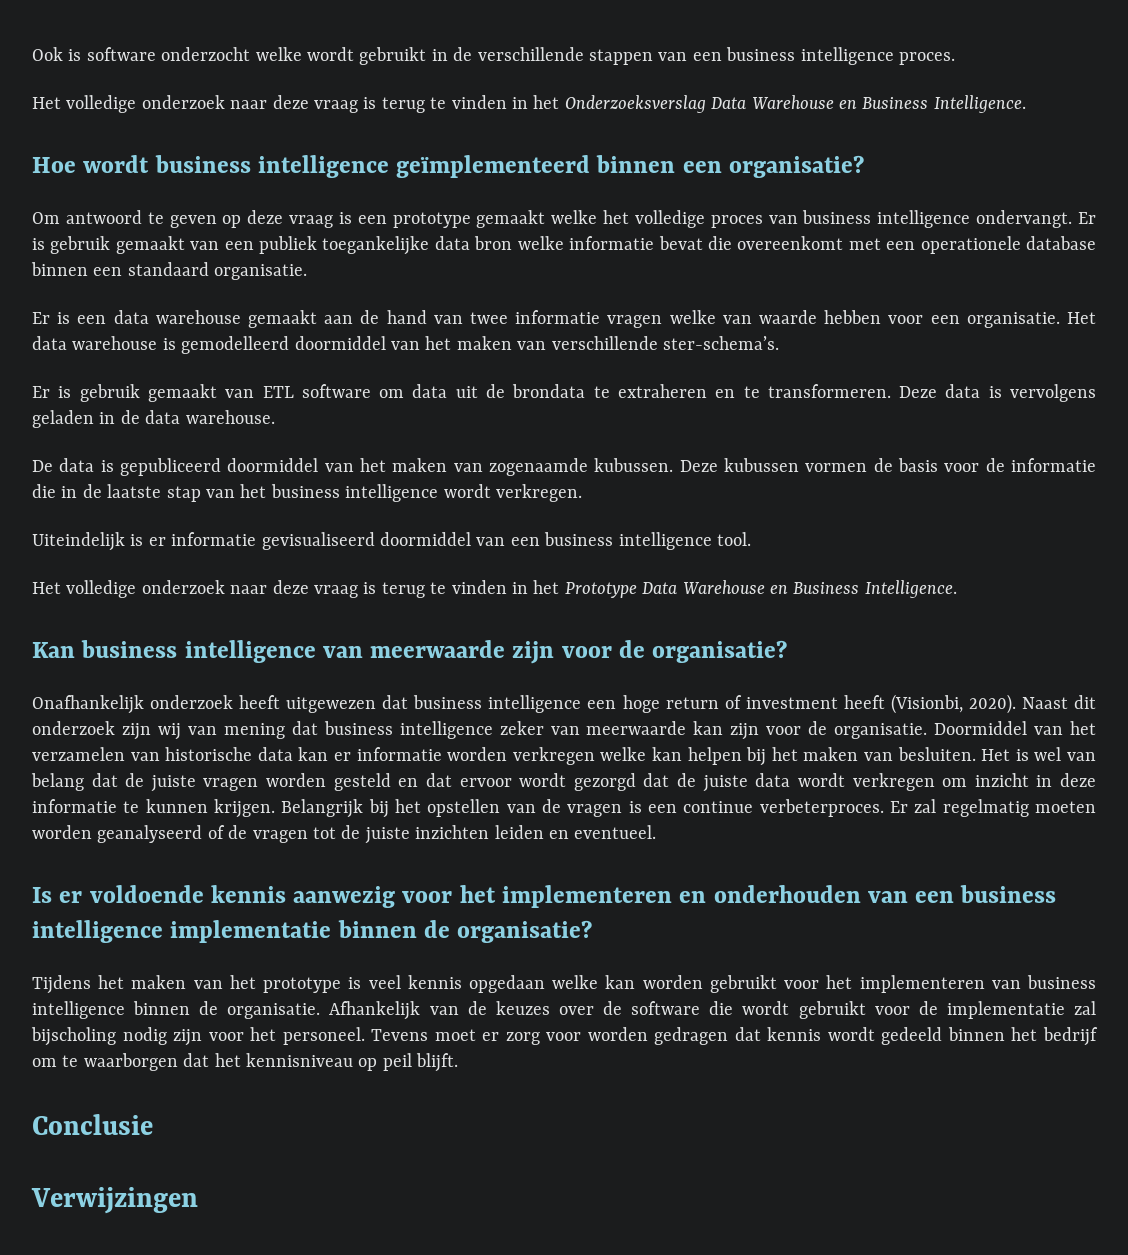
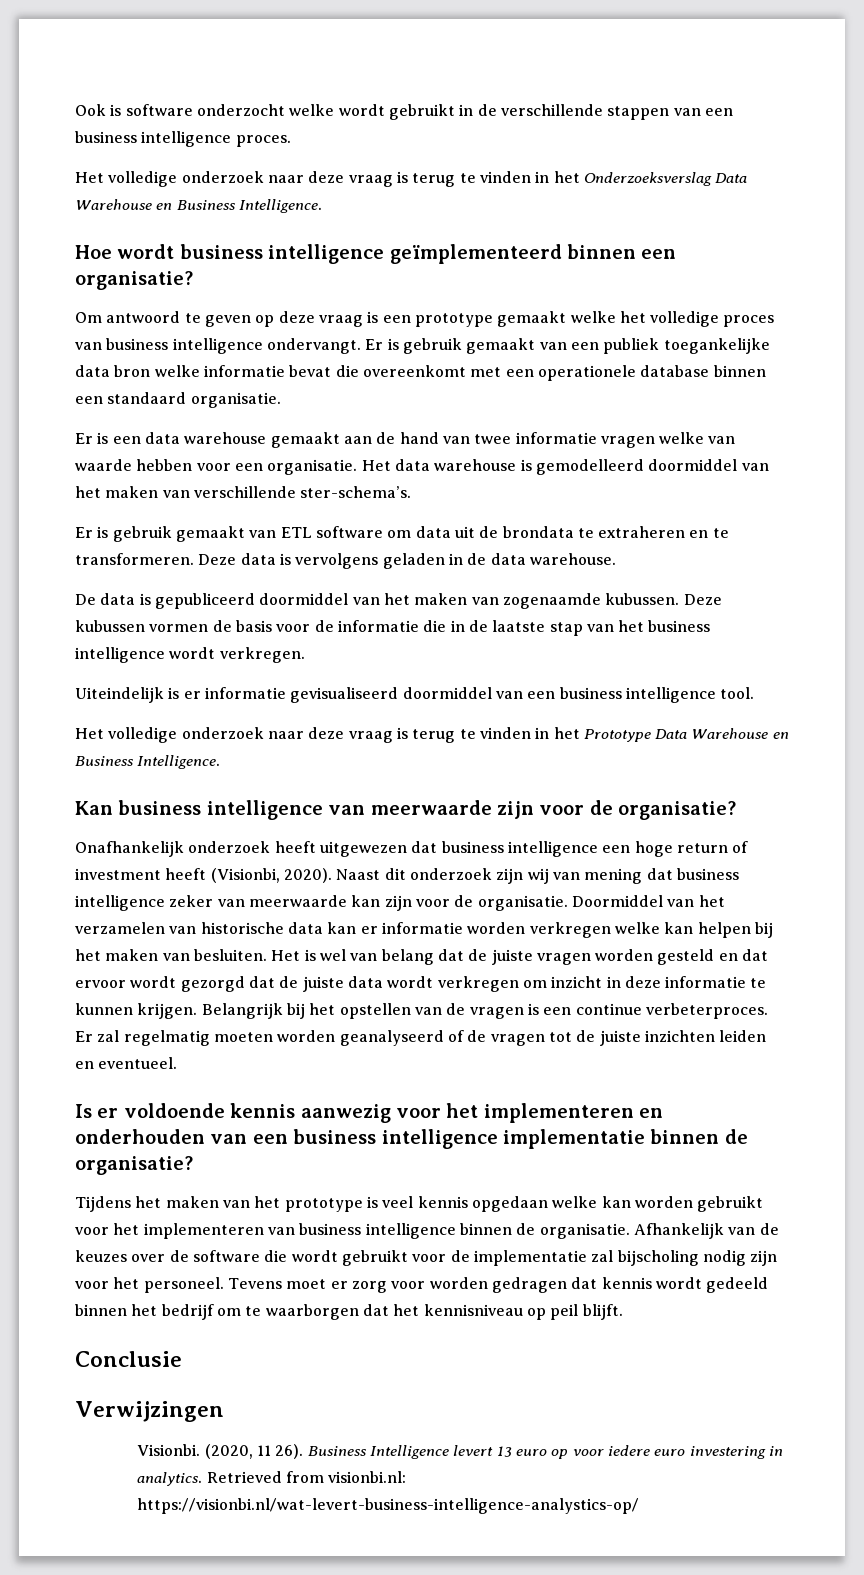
+ Visionbi. (2020, 11 26). Business Intelligence levert 13 euro op voor iedere euro investering in analytics. Retrieved from visionbi.nl: https://visionbi.nl/wat-levert-business-intelligence-analystics-op/

